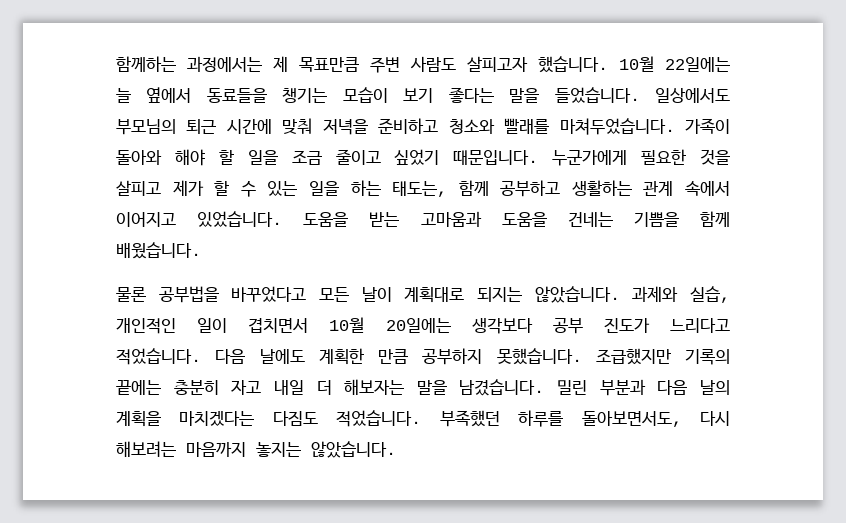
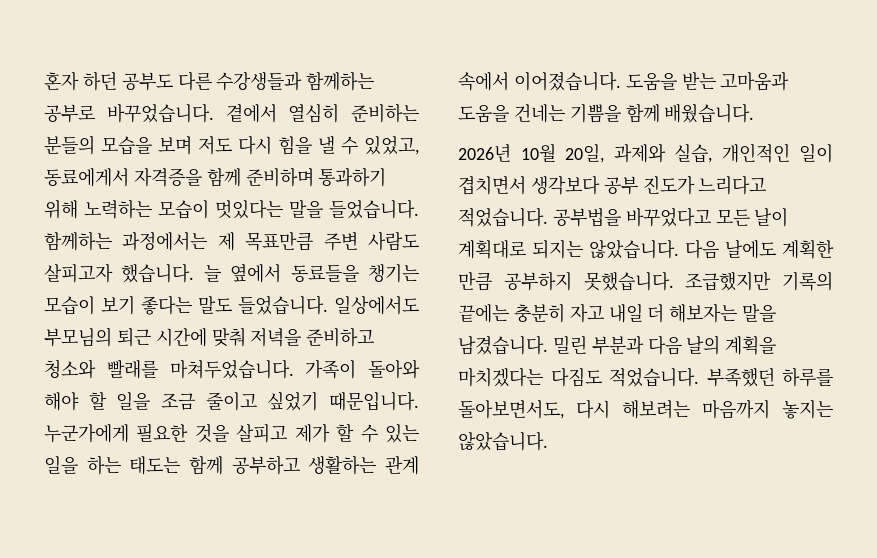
+ 혼자 하던 공부도 다른 수강생들과 함께하는 공부로 바꾸었습니다. 곁에서 열심히 준비하는 분들의 모습을 보며 저도 다시 힘을 낼 수 있었고, 동료에게서 자격증을 함께 준비하며 통과하기 위해 노력하는 모습이 멋있다는 말을 들었습니다.
- 10월 22일에는 늘 옆에서 동료들을 챙기는 모습이 보기 좋다는 말을 들었습니다.
+ 늘 옆에서 동료들을 챙기는 모습이 보기 좋다는 말도 들었습니다.
- 누군가에게 필요한 것을 살피고 제가 할 수 있는 일을 하는 태도는, 함께 공부하고 생활하는 관계 속에서 이어지고 있었습니다.
+ 누군가에게 필요한 것을 살피고 제가 할 수 있는 일을 하는 태도는 함께 공부하고 생활하는 관계 속에서 이어졌습니다.
- 물론 공부법을 바꾸었다고 모든 날이 계획대로 되지는 않았습니다.
+ 2026년 10월 20일, 과제와 실습, 개인적인 일이 겹치면서 생각보다 공부 진도가 느리다고 적었습니다. 공부법을 바꾸었다고 모든 날이 계획대로 되지는 않았습니다.
- 과제와 실습, 개인적인 일이 겹치면서 10월 20일에는 생각보다 공부 진도가 느리다고 적었습니다.

